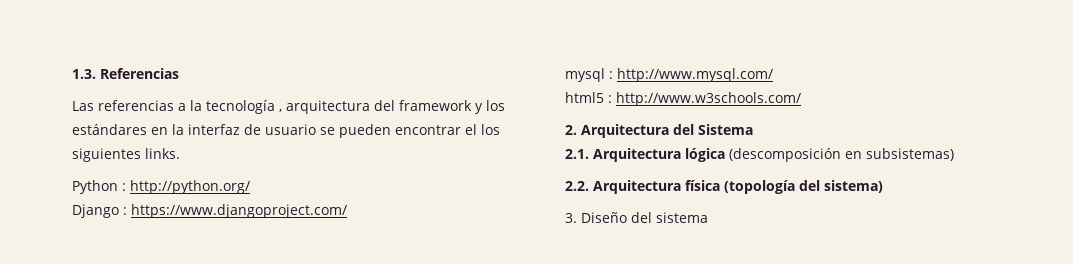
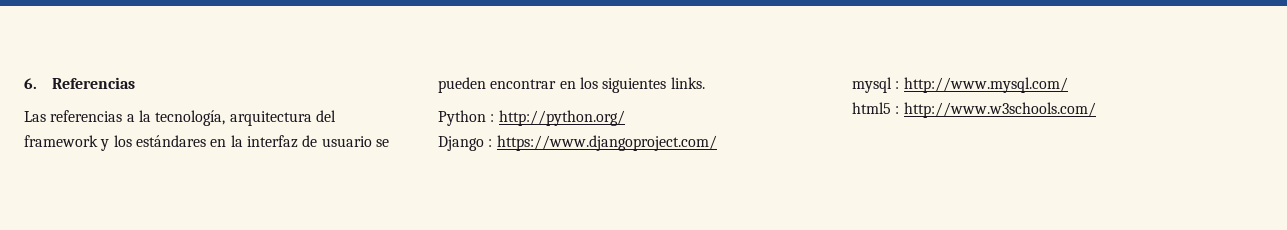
- 1.3. Referencias
+ 6. Referencias
- Las referencias a la tecnología , arquitectura del framework y los estándares en la interfaz de usuario se pueden encontrar el los siguientes links.
+ Las referencias a la tecnología, arquitectura del framework y los estándares en la interfaz de usuario se pueden encontrar en los siguientes links.
- 2. Arquitectura del Sistema
- 2.1. Arquitectura lógica (descomposición en subsistemas)
- 2.2. Arquitectura física (topología del sistema)
- 3. Diseño del sistema

